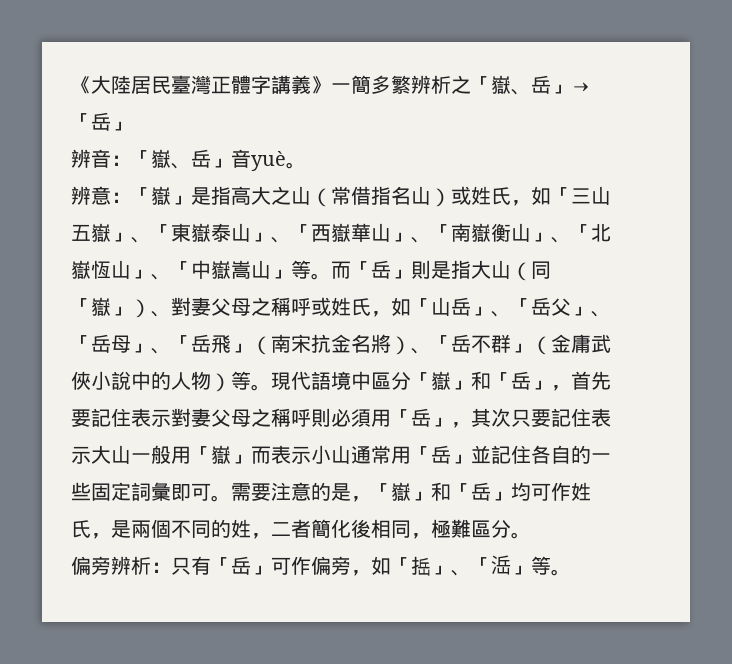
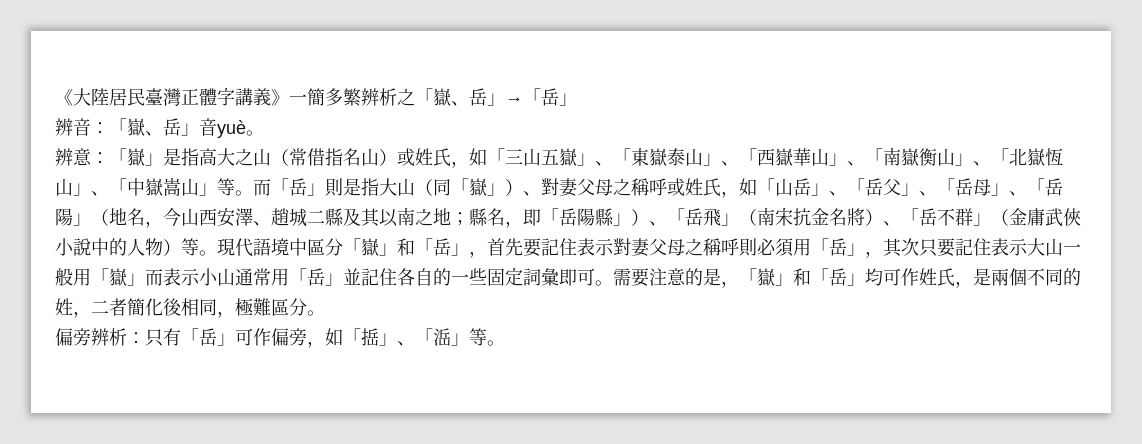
- 而「岳」則是指大山（同「嶽」）、對妻父母之稱呼或姓氏，如「山岳」、「岳父」、「岳母」、「岳飛」（南宋抗金名將）、「岳不群」（金庸武俠小說中的人物）等。
+ 而「岳」則是指大山（同「嶽」）、對妻父母之稱呼或姓氏，如「山岳」、「岳父」、「岳母」、「岳陽」（地名，今山西安澤、趙城二縣及其以南之地；縣名，即「岳陽縣」）、「岳飛」（南宋抗金名將）、「岳不群」（金庸武俠小說中的人物）等。

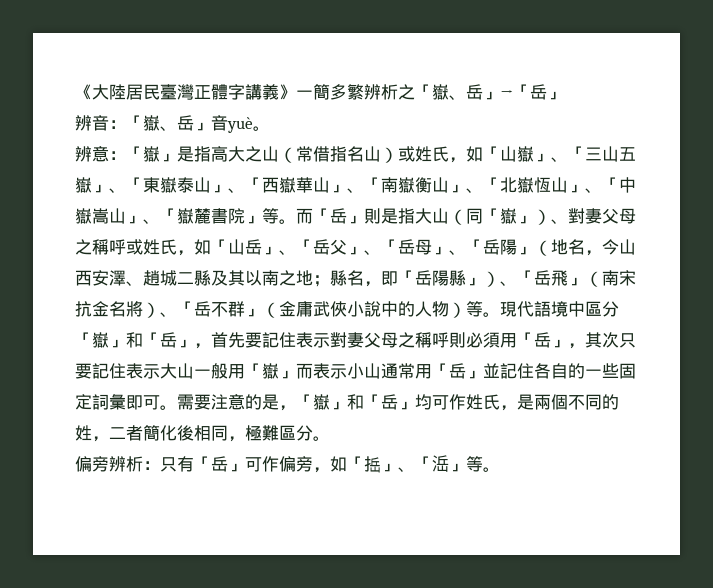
- 辨意：「嶽」是指高大之山（常借指名山）或姓氏，如「三山五嶽」、「東嶽泰山」、「西嶽華山」、「南嶽衡山」、「北嶽恆山」、「中嶽嵩山」等。
+ 辨意：「嶽」是指高大之山（常借指名山）或姓氏，如「山嶽」、「三山五嶽」、「東嶽泰山」、「西嶽華山」、「南嶽衡山」、「北嶽恆山」、「中嶽嵩山」、「嶽麓書院」等。

